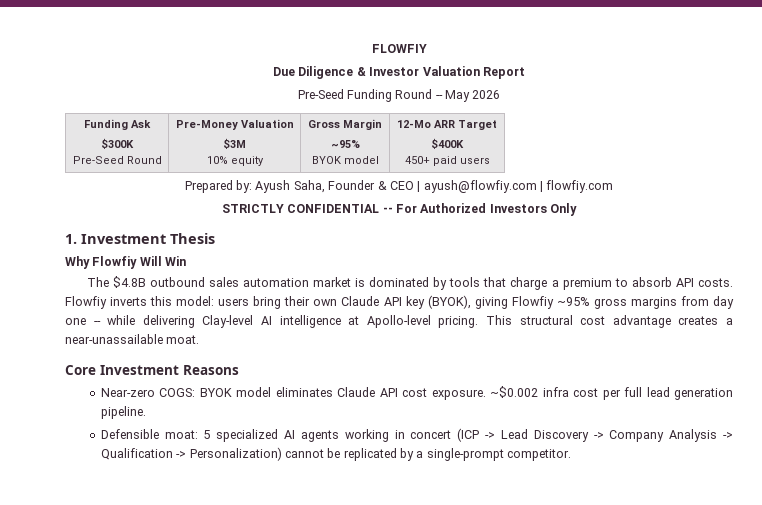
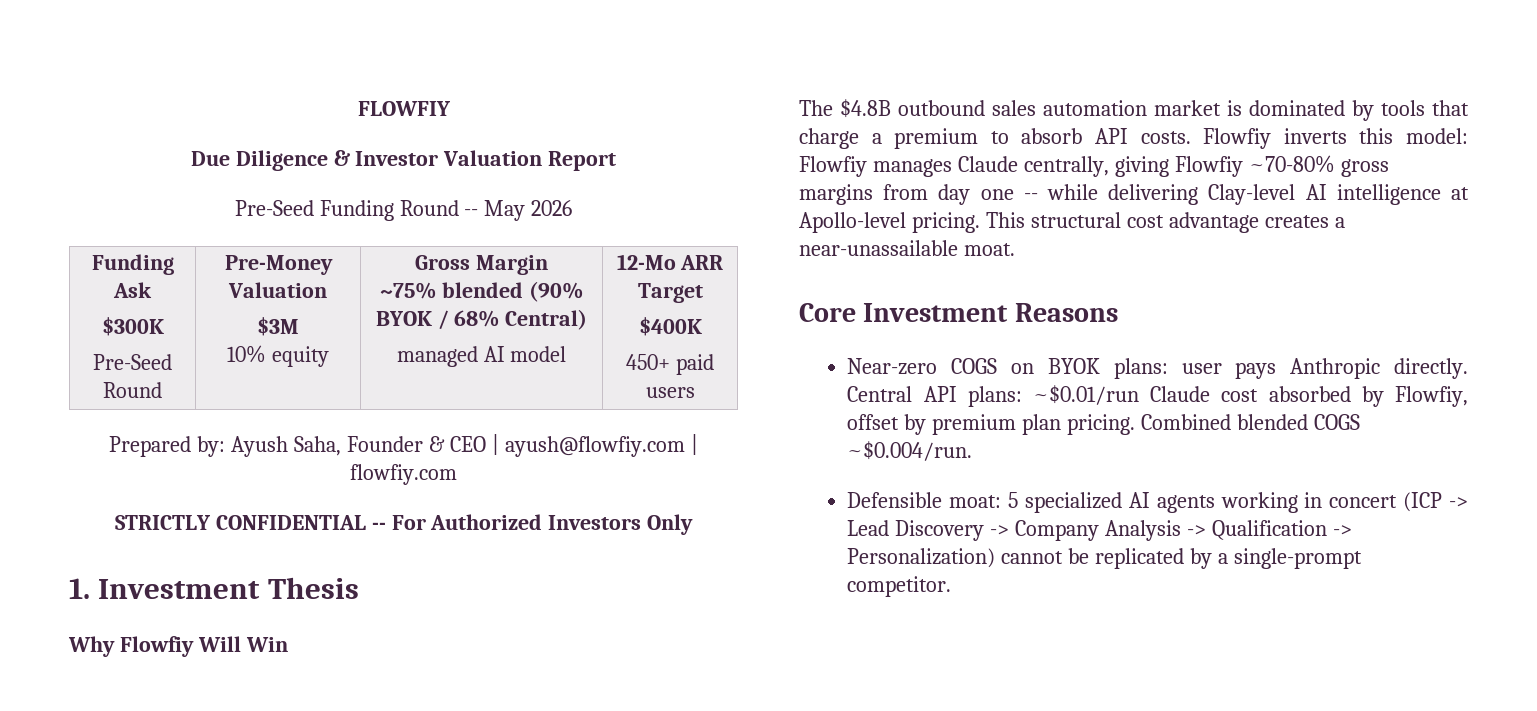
  Funding Ask
  $300K
  Pre-Seed Round | Pre-Money Valuation
  $3M
  10% equity | Gross Margin
- ~95%
- BYOK model | 12-Mo ARR Target
+ ~75% blended (90% BYOK / 68% Central)
+ managed AI model | 12-Mo ARR Target
- Flowfiy inverts this model: users bring their own Claude API key (BYOK), giving Flowfiy ~95% gross margins from day one -- while delivering Clay-level AI intelligence at Apollo-level pricing.
+ Flowfiy inverts this model: Flowfiy manages Claude centrally, giving Flowfiy ~70-80% gross margins from day one -- while delivering Clay-level AI intelligence at Apollo-level pricing.
- Near-zero COGS: BYOK model eliminates Claude API cost exposure. ~$0.002 infra cost per full lead generation pipeline.
+ Near-zero COGS on BYOK plans: user pays Anthropic directly. Central API plans: ~$0.01/run Claude cost absorbed by Flowfiy, offset by premium plan pricing. Combined blended COGS ~$0.004/run.

